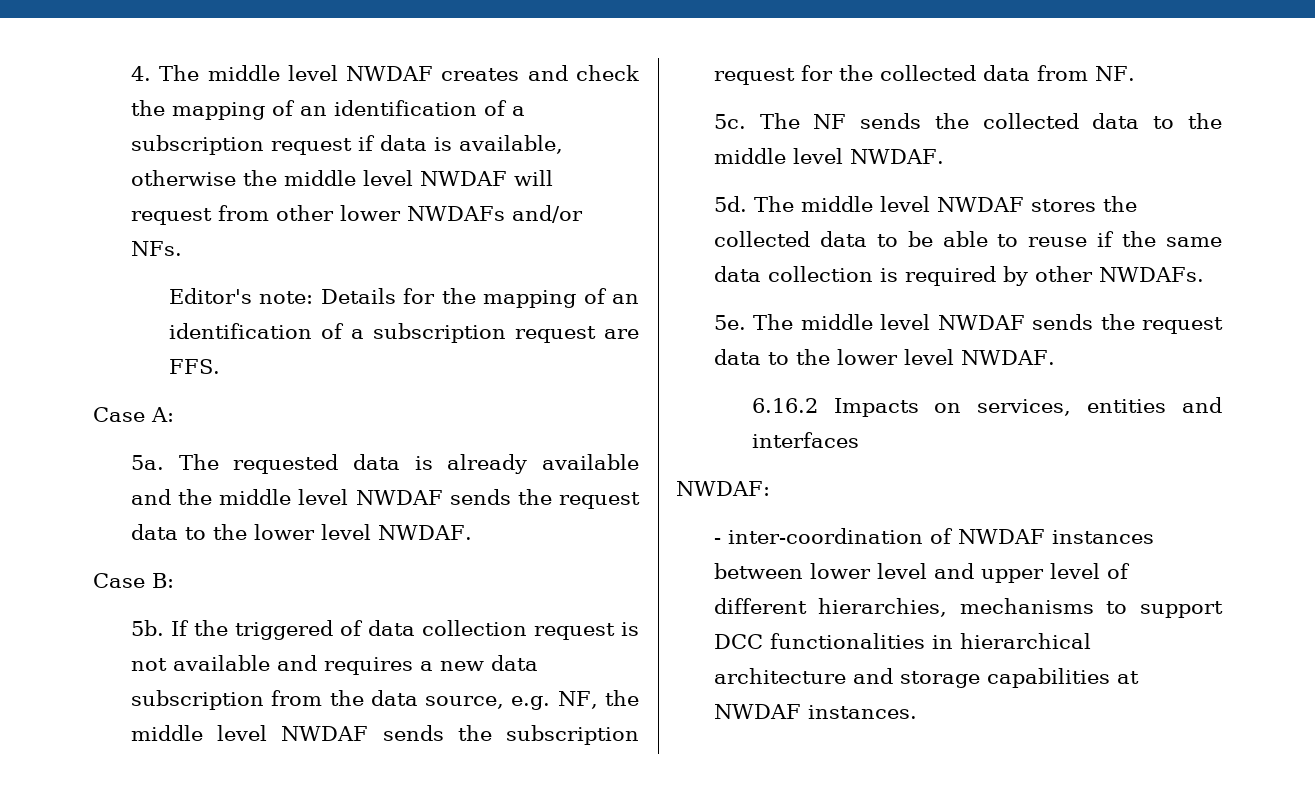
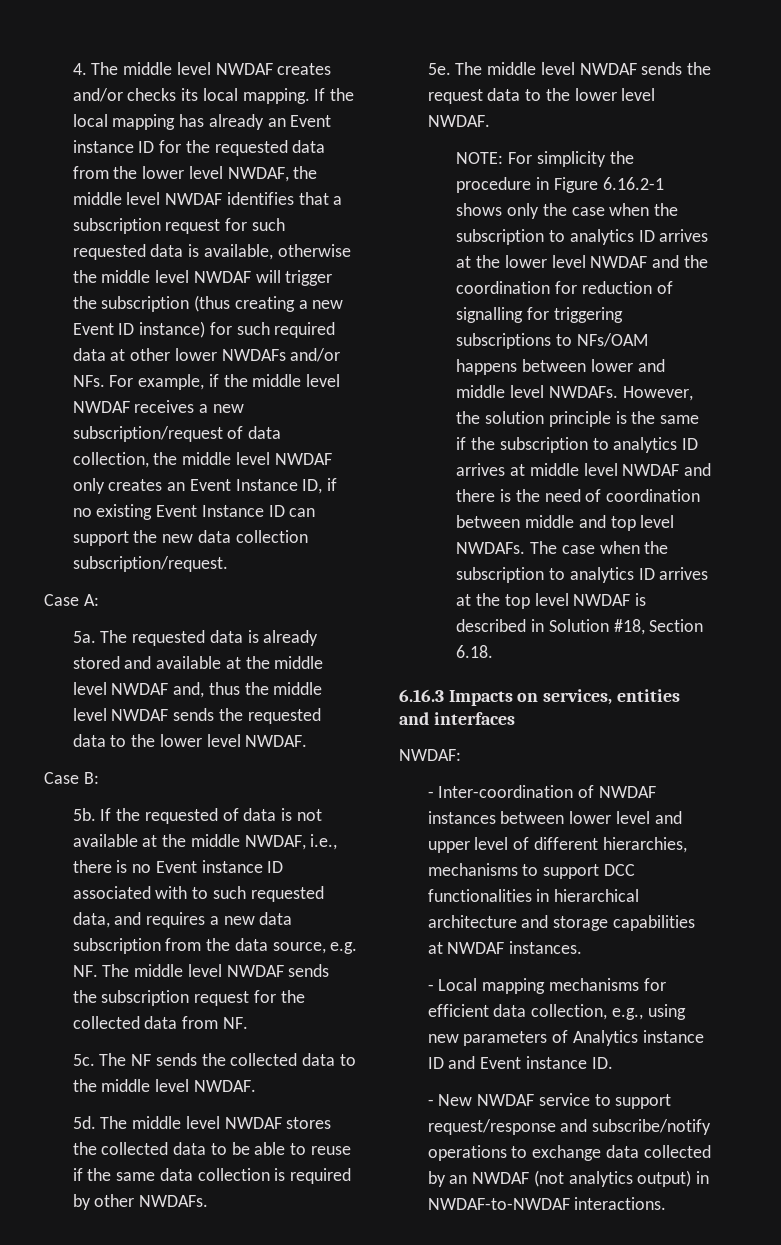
- 4. The middle level NWDAF creates and check the mapping of an identification of a subscription request if data is available, otherwise the middle level NWDAF will request from other lower NWDAFs and/or NFs.
- Editor's note: Details for the mapping of an identification of a subscription request are FFS.
+ 4. The middle level NWDAF creates and/or checks its local mapping. If the local mapping has already an Event instance ID for the requested data from the lower level NWDAF, the middle level NWDAF identifies that a subscription request for such requested data is available, otherwise the middle level NWDAF will trigger the subscription (thus creating a new Event ID instance) for such required data at other lower NWDAFs and/or NFs. For example, if the middle level NWDAF receives a new subscription/request of data collection, the middle level NWDAF only creates an Event Instance ID, if no existing Event Instance ID can support the new data collection subscription/request.
- The requested data is already available and the middle level NWDAF sends the request data to the lower level NWDAF.
+ The requested data is already stored and available at the middle level NWDAF and, thus the middle level NWDAF sends the requested data to the lower level NWDAF.
- If the triggered of data collection request is not available and requires a new data subscription from the data source, e.g. NF, the middle level NWDAF sends the subscription request for the collected data from NF.
+ If the requested of data is not available at the middle NWDAF, i.e., there is no Event instance ID associated with to such requested data, and requires a new data subscription from the data source, e.g. NF. The middle level NWDAF sends the subscription request for the collected data from NF.
- 6.16.2 Impacts on services, entities and interfaces
+ NOTE: For simplicity the procedure in Figure 6.16.2-1 shows only the case when the subscription to analytics ID arrives at the lower level NWDAF and the coordination for reduction of signalling for triggering subscriptions to NFs/OAM happens between lower and middle level NWDAFs. However, the solution principle is the same if the subscription to analytics ID arrives at middle level NWDAF and there is the need of coordination between middle and top level NWDAFs. The case when the subscription to analytics ID arrives at the top level NWDAF is described in Solution #18, Section 6.18.
+ 6.16.3 Impacts on services, entities and interfaces
- - inter-coordination of NWDAF instances between lower level and upper level of different hierarchies, mechanisms to support DCC functionalities in hierarchical architecture and storage capabilities at NWDAF instances.
+ - Inter-coordination of NWDAF instances between lower level and upper level of different hierarchies, mechanisms to support DCC functionalities in hierarchical architecture and storage capabilities at NWDAF instances.
+ - Local mapping mechanisms for efficient data collection, e.g., using new parameters of Analytics instance ID and Event instance ID.
+ - New NWDAF service to support request/response and subscribe/notify operations to exchange data collected by an NWDAF (not analytics output) in NWDAF-to-NWDAF interactions.

